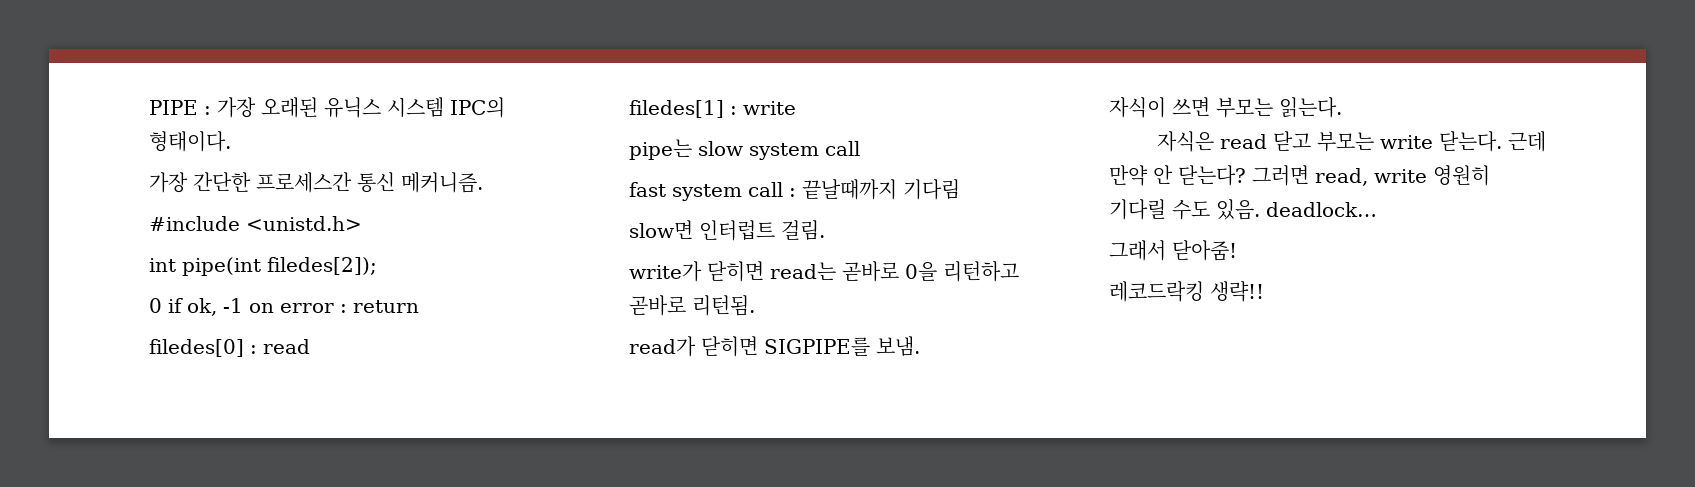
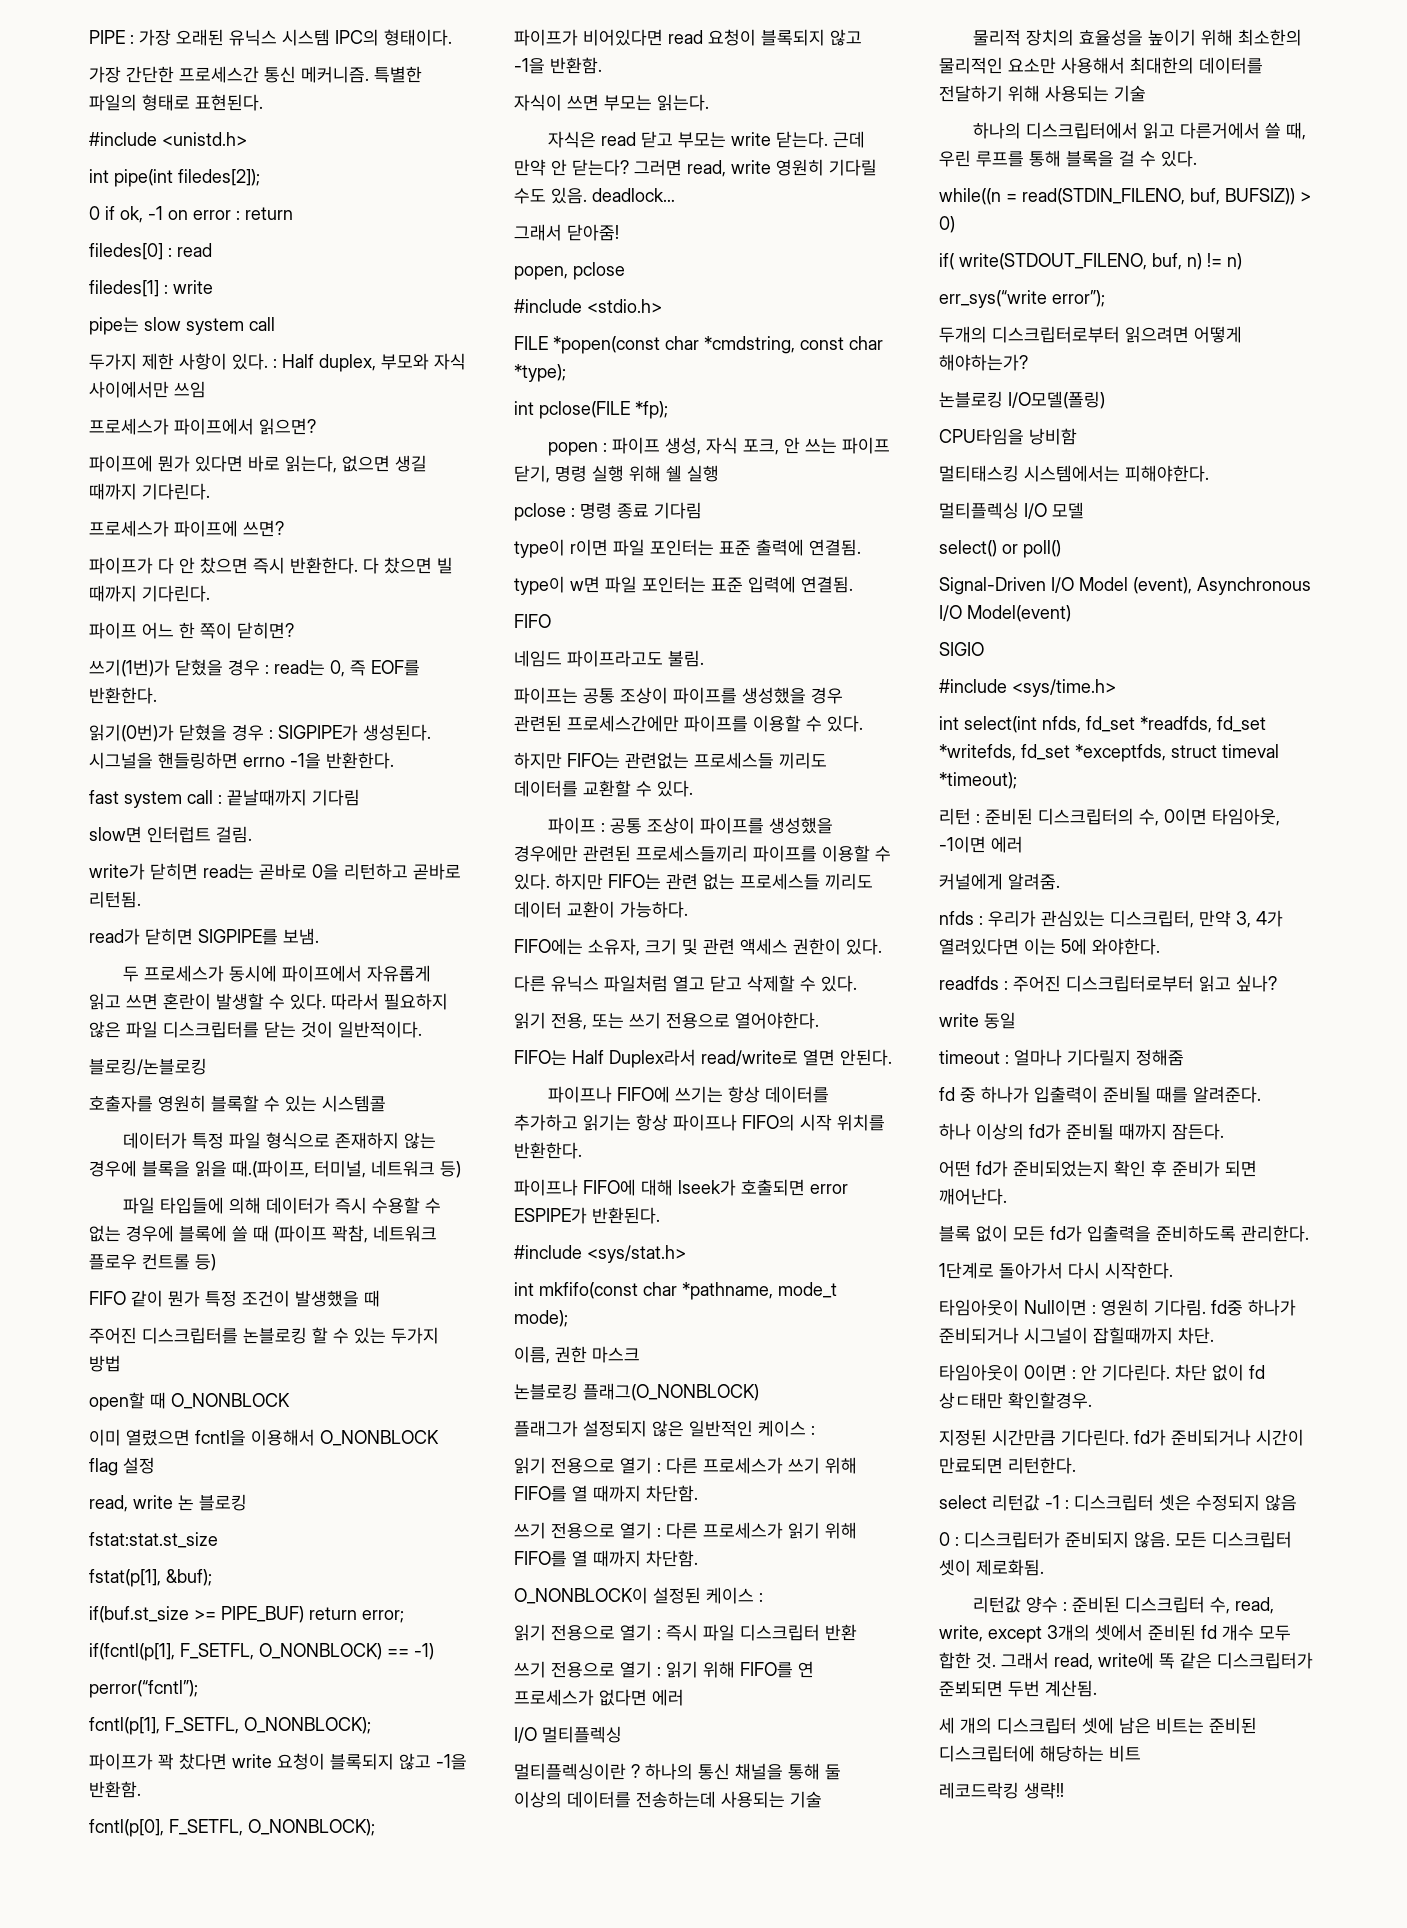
+ 특별한 파일의 형태로 표현된다.
+ 두가지 제한 사항이 있다. : Half duplex, 부모와 자식 사이에서만 쓰임
+ 프로세스가 파이프에서 읽으면?
+ 파이프에 뭔가 있다면 바로 읽는다, 없으면 생길 때까지 기다린다.
+ 프로세스가 파이프에 쓰면?
+ 파이프가 다 안 찼으면 즉시 반환한다. 다 찼으면 빌 때까지 기다린다.
+ 파이프 어느 한 쪽이 닫히면?
+ 쓰기(1번)가 닫혔을 경우 : read는 0, 즉 EOF를 반환한다.
+ 읽기(0번)가 닫혔을 경우 : SIGPIPE가 생성된다. 시그널을 핸들링하면 errno -1을 반환한다.
+ 두 프로세스가 동시에 파이프에서 자유롭게 읽고 쓰면 혼란이 발생할 수 있다. 따라서 필요하지 않은 파일 디스크립터를 닫는 것이 일반적이다.
+ 블로킹/논블로킹
+ 호출자를 영원히 블록할 수 있는 시스템콜
+ 데이터가 특정 파일 형식으로 존재하지 않는 경우에 블록을 읽을 때.(파이프, 터미널, 네트워크 등)
+ 파일 타입들에 의해 데이터가 즉시 수용할 수 없는 경우에 블록에 쓸 때 (파이프 꽉참, 네트워크 플로우 컨트롤 등)
+ FIFO 같이 뭔가 특정 조건이 발생했을 때
+ 주어진 디스크립터를 논블로킹 할 수 있는 두가지 방법
+ open할 때 O_NONBLOCK
+ 이미 열렸으면 fcntl을 이용해서 O_NONBLOCK flag 설정
+ read, write 논 블로킹
+ fstat:stat.st_size
+ fstat(p[1], &buf);
+ if(buf.st_size >= PIPE_BUF) return error;
+ if(fcntl(p[1], F_SETFL, O_NONBLOCK) == -1)
+ perror(“fcntl”);
+ fcntl(p[1], F_SETFL, O_NONBLOCK);
+ 파이프가 꽉 찼다면 write 요청이 블록되지 않고 -1을 반환함.
+ fcntl(p[0], F_SETFL, O_NONBLOCK);
+ 파이프가 비어있다면 read 요청이 블록되지 않고 -1을 반환함.
+ popen, pclose
+ #include <stdio.h>
+ FILE *popen(const char *cmdstring, const char *type);
+ int pclose(FILE *fp);
+ popen : 파이프 생성, 자식 포크, 안 쓰는 파이프 닫기, 명령 실행 위해 쉘 실행
+ pclose : 명령 종료 기다림
+ type이 r이면 파일 포인터는 표준 출력에 연결됨.
+ type이 w면 파일 포인터는 표준 입력에 연결됨.
+ FIFO
+ 네임드 파이프라고도 불림.
+ 파이프는 공통 조상이 파이프를 생성했을 경우 관련된 프로세스간에만 파이프를 이용할 수 있다.
+ 하지만 FIFO는 관련없는 프로세스들 끼리도 데이터를 교환할 수 있다.
+ 파이프 : 공통 조상이 파이프를 생성했을 경우에만 관련된 프로세스들끼리 파이프를 이용할 수 있다. 하지만 FIFO는 관련 없는 프로세스들 끼리도 데이터 교환이 가능하다.
+ FIFO에는 소유자, 크기 및 관련 액세스 권한이 있다.
+ 다른 유닉스 파일처럼 열고 닫고 삭제할 수 있다.
+ 읽기 전용, 또는 쓰기 전용으로 열어야한다.
+ FIFO는 Half Duplex라서 read/write로 열면 안된다.
+ 파이프나 FIFO에 쓰기는 항상 데이터를 추가하고 읽기는 항상 파이프나 FIFO의 시작 위치를 반환한다.
+ 파이프나 FIFO에 대해 lseek가 호출되면 error ESPIPE가 반환된다.
+ #include <sys/stat.h>
+ int mkfifo(const char *pathname, mode_t mode);
+ 이름, 권한 마스크
+ 논블로킹 플래그(O_NONBLOCK)
+ 플래그가 설정되지 않은 일반적인 케이스 :
+ 읽기 전용으로 열기 : 다른 프로세스가 쓰기 위해 FIFO를 열 때까지 차단함.
+ 쓰기 전용으로 열기 : 다른 프로세스가 읽기 위해 FIFO를 열 때까지 차단함.
+ O_NONBLOCK이 설정된 케이스 :
+ 읽기 전용으로 열기 : 즉시 파일 디스크립터 반환
+ 쓰기 전용으로 열기 : 읽기 위해 FIFO를 연 프로세스가 없다면 에러
+ I/O 멀티플렉싱
+ 멀티플렉싱이란 ? 하나의 통신 채널을 통해 둘 이상의 데이터를 전송하는데 사용되는 기술
+ 물리적 장치의 효율성을 높이기 위해 최소한의 물리적인 요소만 사용해서 최대한의 데이터를 전달하기 위해 사용되는 기술
+ 하나의 디스크립터에서 읽고 다른거에서 쓸 때, 우린 루프를 통해 블록을 걸 수 있다.
+ while((n = read(STDIN_FILENO, buf, BUFSIZ)) > 0)
+ if( write(STDOUT_FILENO, buf, n) != n)
+ err_sys(“write error”);
+ 두개의 디스크립터로부터 읽으려면 어떻게 해야하는가?
+ 논블로킹 I/O모델(폴링)
+ CPU타임을 낭비함
+ 멀티태스킹 시스템에서는 피해야한다.
+ 멀티플렉싱 I/O 모델
+ select() or poll()
+ Signal-Driven I/O Model (event), Asynchronous I/O Model(event)
+ SIGIO
+ #include <sys/time.h>
+ int select(int nfds, fd_set *readfds, fd_set *writefds, fd_set *exceptfds, struct timeval *timeout);
+ 리턴 : 준비된 디스크립터의 수, 0이면 타임아웃, -1이면 에러
+ 커널에게 알려줌.
+ nfds : 우리가 관심있는 디스크립터, 만약 3, 4가 열려있다면 이는 5에 와야한다.
+ readfds : 주어진 디스크립터로부터 읽고 싶나?
+ write 동일
+ timeout : 얼마나 기다릴지 정해줌
+ fd 중 하나가 입출력이 준비될 때를 알려준다.
+ 하나 이상의 fd가 준비될 때까지 잠든다.
+ 어떤 fd가 준비되었는지 확인 후 준비가 되면 깨어난다.
+ 블록 없이 모든 fd가 입출력을 준비하도록 관리한다.
+ 1단계로 돌아가서 다시 시작한다.
+ 타임아웃이 Null이면 : 영원히 기다림. fd중 하나가 준비되거나 시그널이 잡힐때까지 차단.
+ 타임아웃이 0이면 : 안 기다린다. 차단 없이 fd 상ㄷ태만 확인할경우.
+ 지정된 시간만큼 기다린다. fd가 준비되거나 시간이 만료되면 리턴한다.
+ select 리턴값 -1 : 디스크립터 셋은 수정되지 않음
+ 0 : 디스크립터가 준비되지 않음. 모든 디스크립터 셋이 제로화됨.
+ 리턴값 양수 : 준비된 디스크립터 수, read, write, except 3개의 셋에서 준비된 fd 개수 모두 합한 것. 그래서 read, write에 똑 같은 디스크립터가 준뵈되면 두번 계산됨.
+ 세 개의 디스크립터 셋에 남은 비트는 준비된 디스크립터에 해당하는 비트

